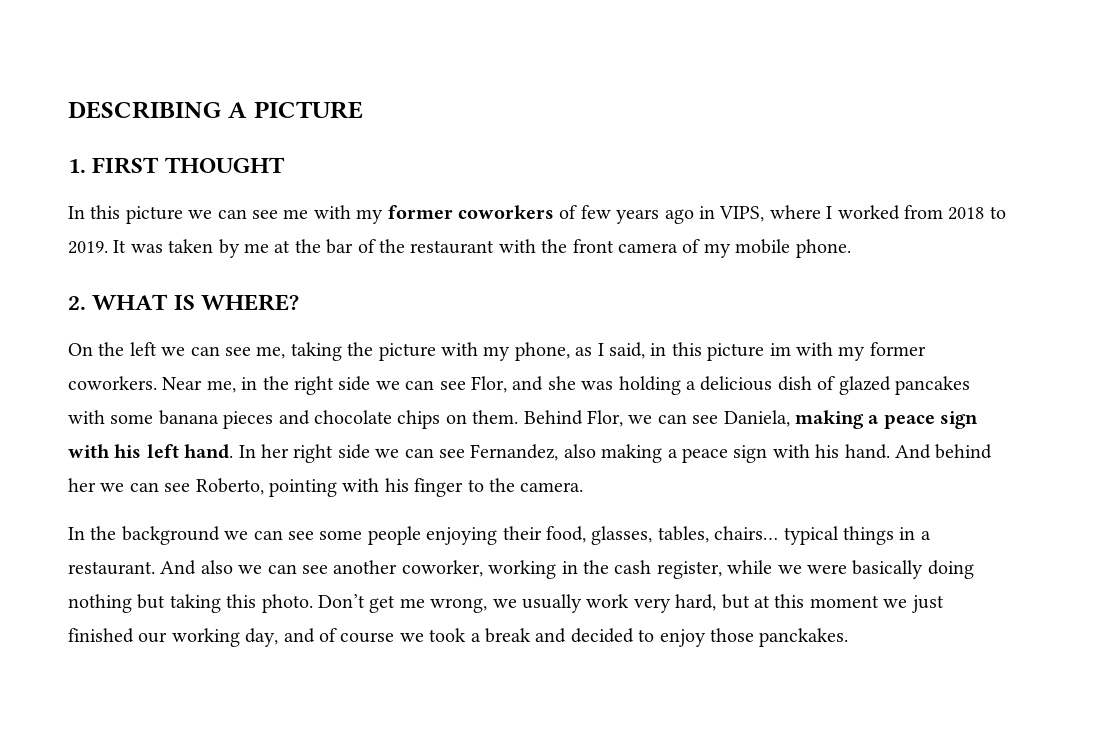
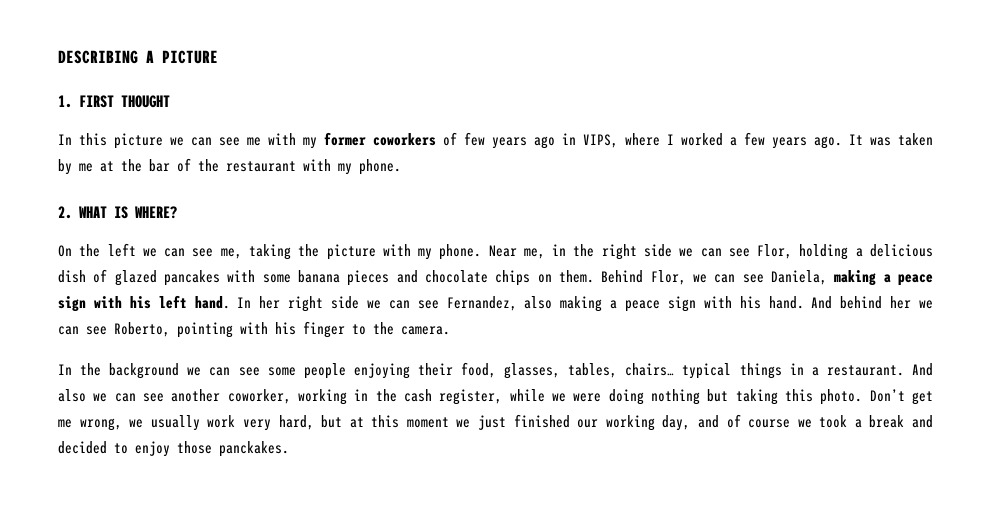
- In this picture we can see me with my former coworkers of few years ago in VIPS, where I worked from 2018 to 2019.
+ In this picture we can see me with my former coworkers of few years ago in VIPS, where I worked a few years ago.
- It was taken by me at the bar of the restaurant with the front camera of my mobile phone.
+ It was taken by me at the bar of the restaurant with my phone.
- On the left we can see me, taking the picture with my phone, as I said, in this picture im with my former coworkers.
+ On the left we can see me, taking the picture with my phone.
- Near me, in the right side we can see Flor, and she was holding a delicious dish of glazed pancakes with some banana pieces and chocolate chips on them.
+ Near me, in the right side we can see Flor, holding a delicious dish of glazed pancakes with some banana pieces and chocolate chips on them.
- And also we can see another coworker, working in the cash register, while we were basically doing nothing but taking this photo.
+ And also we can see another coworker, working in the cash register, while we were doing nothing but taking this photo.

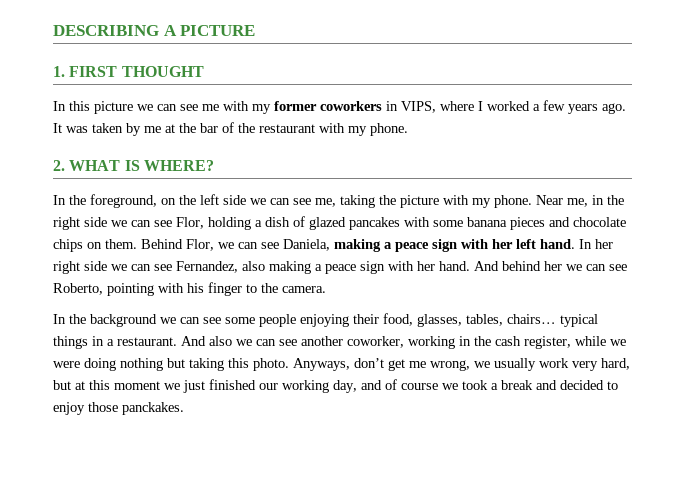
- In this picture we can see me with my former coworkers of few years ago in VIPS, where I worked a few years ago.
+ In this picture we can see me with my former coworkers in VIPS, where I worked a few years ago.
- On the left we can see me, taking the picture with my phone.
+ In the foreground, on the left side we can see me, taking the picture with my phone.
- Near me, in the right side we can see Flor, holding a delicious dish of glazed pancakes with some banana pieces and chocolate chips on them.
+ Near me, in the right side we can see Flor, holding a dish of glazed pancakes with some banana pieces and chocolate chips on them.
- Behind Flor, we can see Daniela, making a peace sign with his left hand.
+ Behind Flor, we can see Daniela, making a peace sign with her left hand.
- In her right side we can see Fernandez, also making a peace sign with his hand.
+ In her right side we can see Fernandez, also making a peace sign with her hand.
- Don’t get me wrong, we usually work very hard, but at this moment we just finished our working day, and of course we took a break and decided to enjoy those panckakes.
+ Anyways, don’t get me wrong, we usually work very hard, but at this moment we just finished our working day, and of course we took a break and decided to enjoy those panckakes.

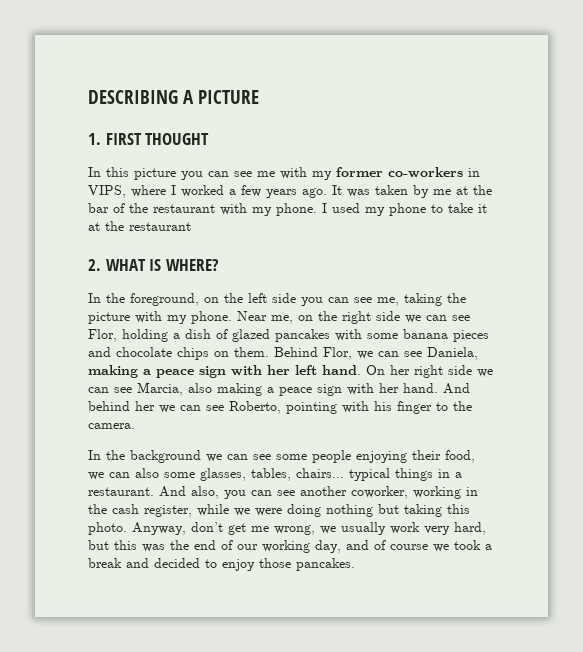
- In this picture we can see me with my former coworkers in VIPS, where I worked a few years ago.
+ In this picture you can see me with my former co-workers in VIPS, where I worked a few years ago.
+ I used my phone to take it at the restaurant
- In the foreground, on the left side we can see me, taking the picture with my phone.
+ In the foreground, on the left side you can see me, taking the picture with my phone.
- Near me, in the right side we can see Flor, holding a dish of glazed pancakes with some banana pieces and chocolate chips on them.
+ Near me, on the right side we can see Flor, holding a dish of glazed pancakes with some banana pieces and chocolate chips on them.
- In her right side we can see Fernandez, also making a peace sign with her hand.
+ On her right side we can see Marcia, also making a peace sign with her hand.
- In the background we can see some people enjoying their food, glasses, tables, chairs… typical things in a restaurant.
+ In the background we can see some people enjoying their food, we can also some glasses, tables, chairs… typical things in a restaurant.
- And also we can see another coworker, working in the cash register, while we were doing nothing but taking this photo.
+ And also, you can see another coworker, working in the cash register, while we were doing nothing but taking this photo.
- Anyways, don’t get me wrong, we usually work very hard, but at this moment we just finished our working day, and of course we took a break and decided to enjoy those panckakes.
+ Anyway, don’t get me wrong, we usually work very hard, but this was the end of our working day, and of course we took a break and decided to enjoy those pancakes.

